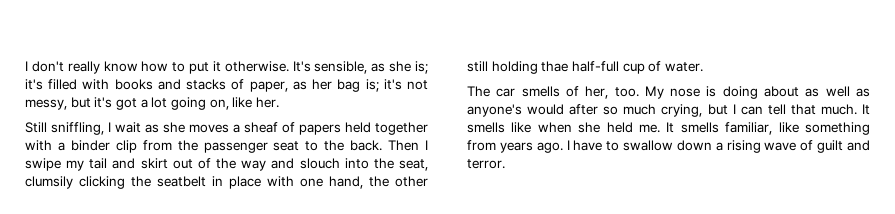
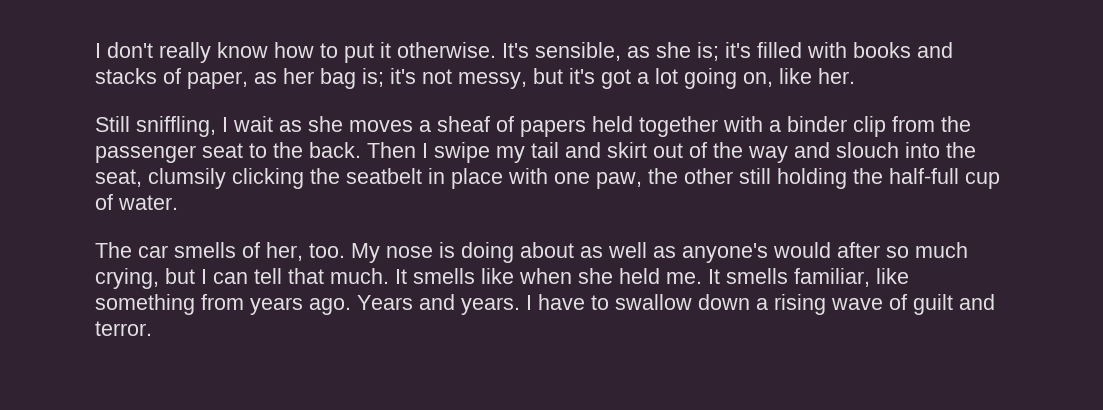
- Then I swipe my tail and skirt out of the way and slouch into the seat, clumsily clicking the seatbelt in place with one hand, the other still holding thae half-full cup of water.
+ Then I swipe my tail and skirt out of the way and slouch into the seat, clumsily clicking the seatbelt in place with one paw, the other still holding the half-full cup of water.
+ Years and years.

